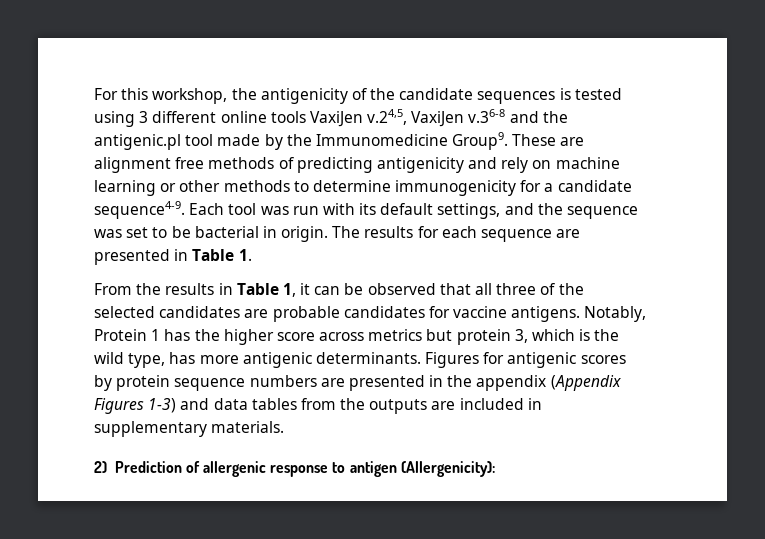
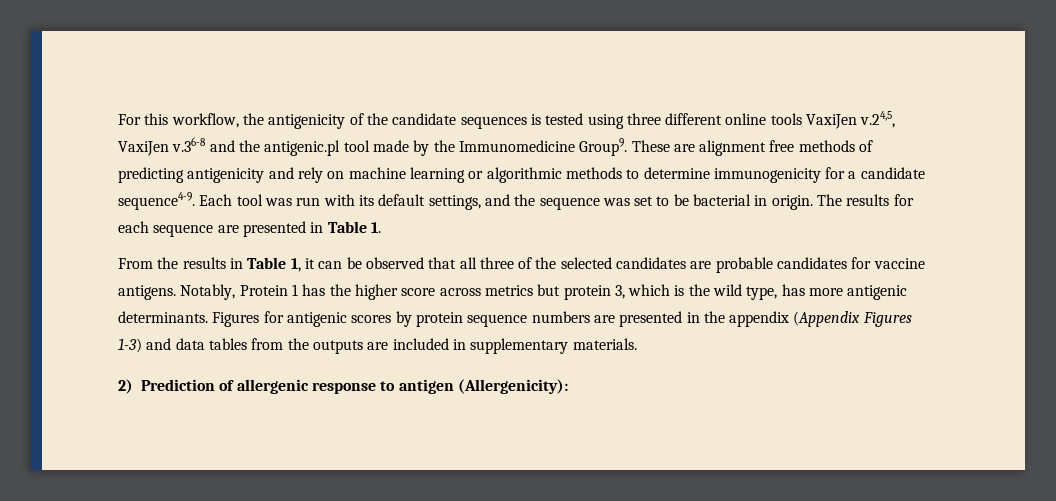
- For this workshop, the antigenicity of the candidate sequences is tested using 3 different online tools VaxiJen v.24,5, VaxiJen v.36-8 and the antigenic.pl tool made by the Immunomedicine Group9.
+ For this workflow, the antigenicity of the candidate sequences is tested using three different online tools VaxiJen v.24,5, VaxiJen v.36-8 and the antigenic.pl tool made by the Immunomedicine Group9.
- These are alignment free methods of predicting antigenicity and rely on machine learning or other methods to determine immunogenicity for a candidate sequence4-9.
+ These are alignment free methods of predicting antigenicity and rely on machine learning or algorithmic methods to determine immunogenicity for a candidate sequence4-9.

